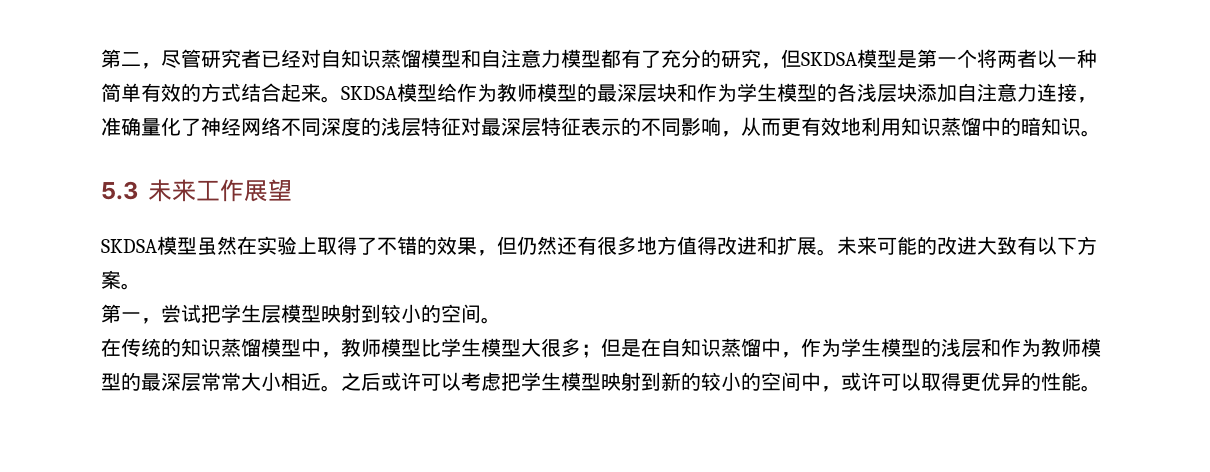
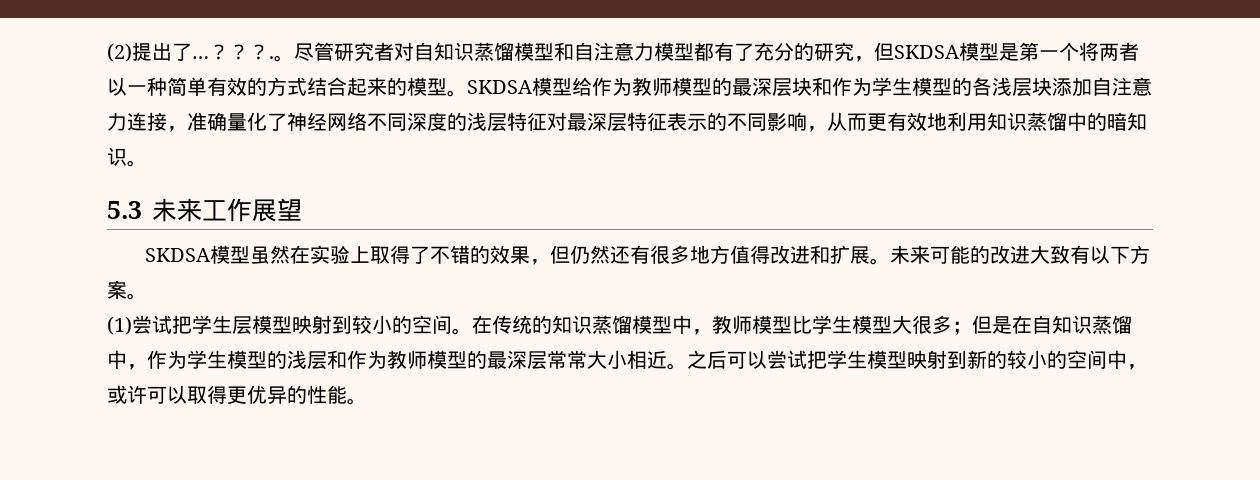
- 第二，尽管研究者已经对自知识蒸馏模型和自注意力模型都有了充分的研究，但SKDSA模型是第一个将两者以一种简单有效的方式结合起来。
+ (2)提出了…？？？.。尽管研究者对自知识蒸馏模型和自注意力模型都有了充分的研究，但SKDSA模型是第一个将两者以一种简单有效的方式结合起来的模型。
- 第一，尝试把学生层模型映射到较小的空间。
- 在传统的知识蒸馏模型中，教师模型比学生模型大很多；但是在自知识蒸馏中，作为学生模型的浅层和作为教师模型的最深层常常大小相近。
+ (1)尝试把学生层模型映射到较小的空间。在传统的知识蒸馏模型中，教师模型比学生模型大很多；但是在自知识蒸馏中，作为学生模型的浅层和作为教师模型的最深层常常大小相近。
- 之后或许可以考虑把学生模型映射到新的较小的空间中，或许可以取得更优异的性能。
+ 之后可以尝试把学生模型映射到新的较小的空间中，或许可以取得更优异的性能。

